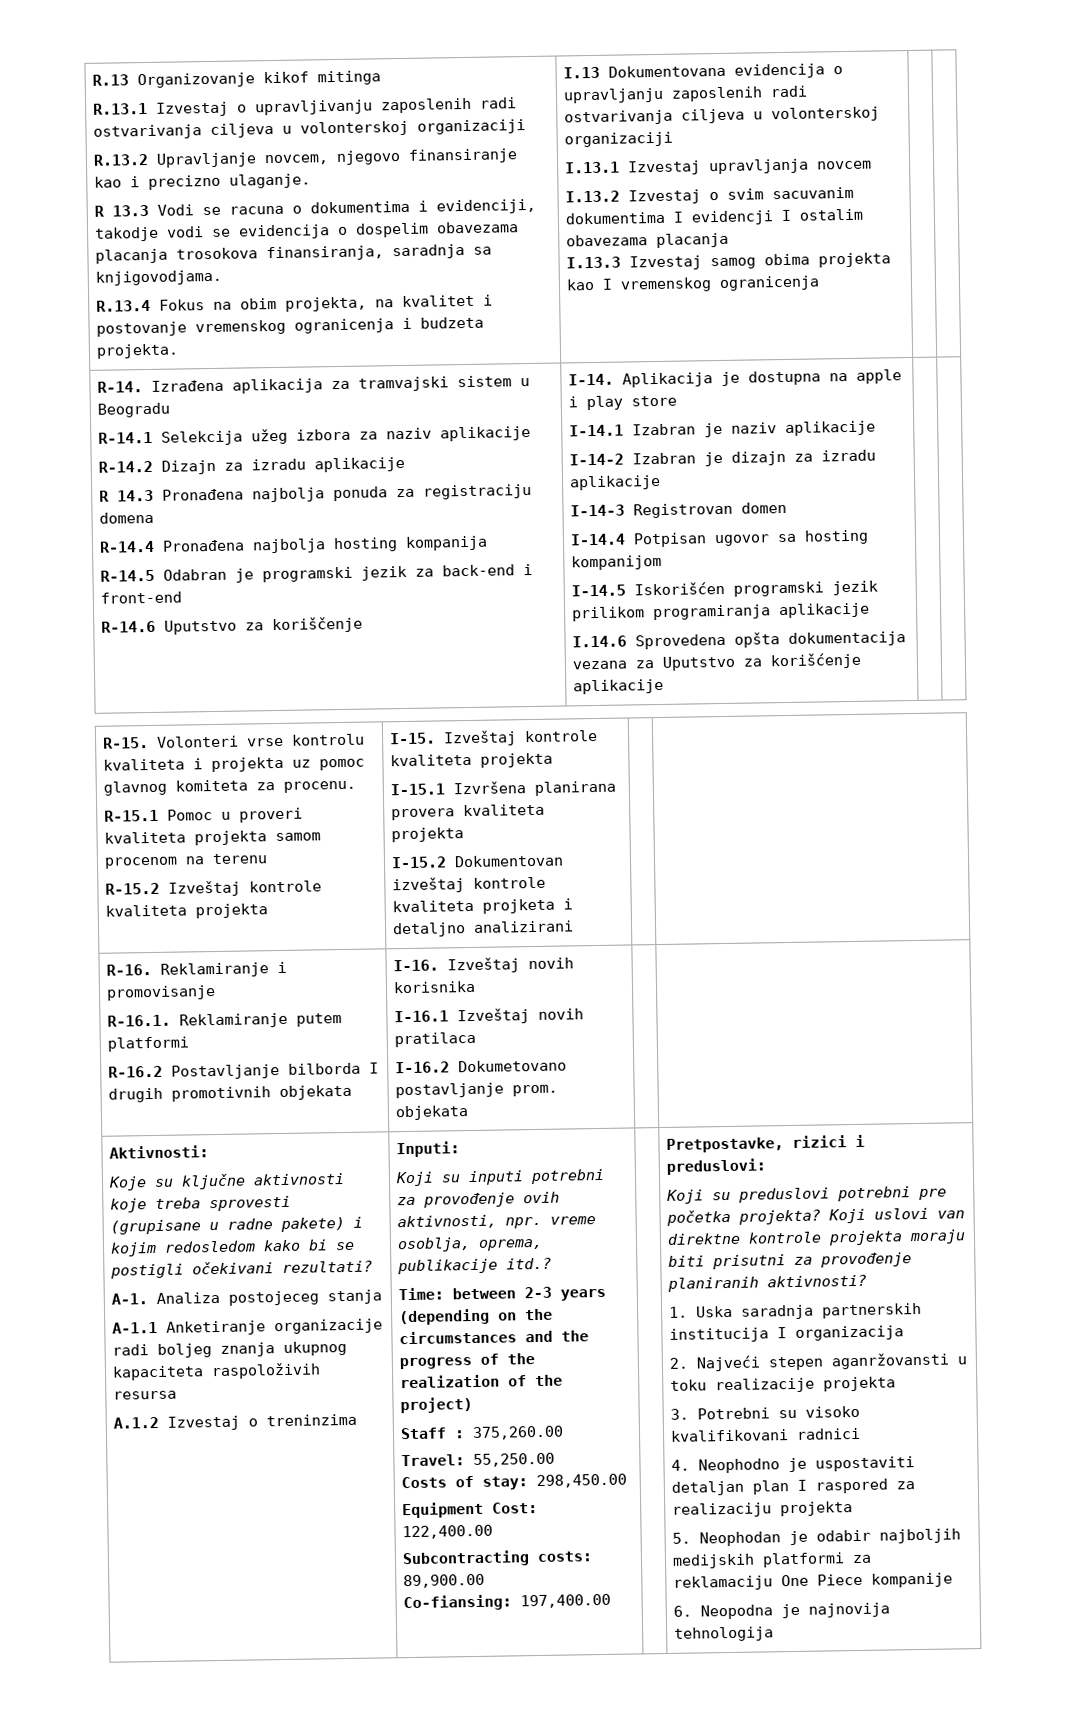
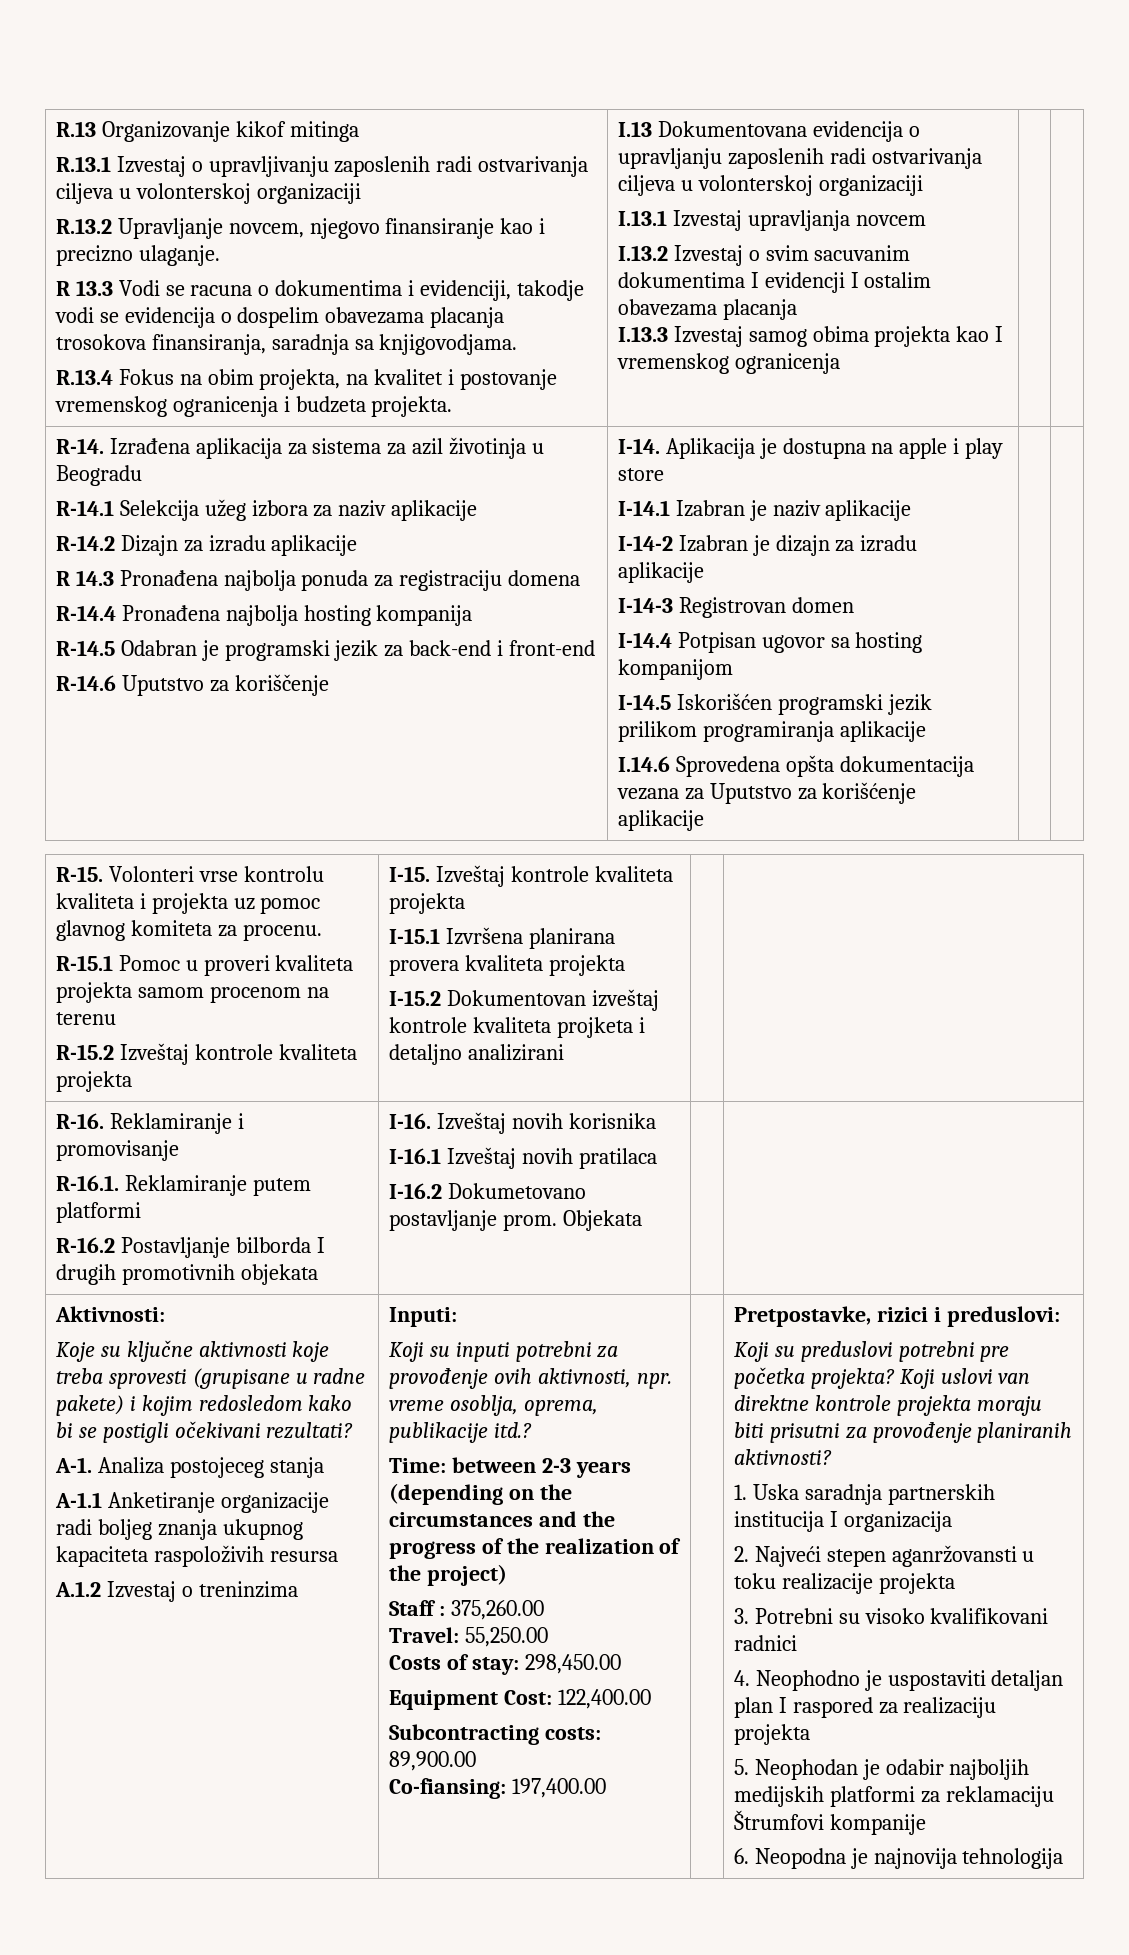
- Izrađena aplikacija za tramvajski sistem u Beogradu
+ Izrađena aplikacija za sistema za azil životinja u Beogradu
  R-16. Reklamiranje i promovisanje
  R-16.1. Reklamiranje putem platformi
  R-16.2 Postavljanje bilborda I drugih promotivnih objekata | I-16. Izveštaj novih korisnika
  I-16.1 Izveštaj novih pratilaca
- I-16.2 Dokumetovano postavljanje prom. objekata | |
+ I-16.2 Dokumetovano postavljanje prom. Objekata | |
- 5. Neophodan je odabir najboljih medijskih platformi za reklamaciju One Piece kompanije
+ 5. Neophodan je odabir najboljih medijskih platformi za reklamaciju Štrumfovi kompanije

